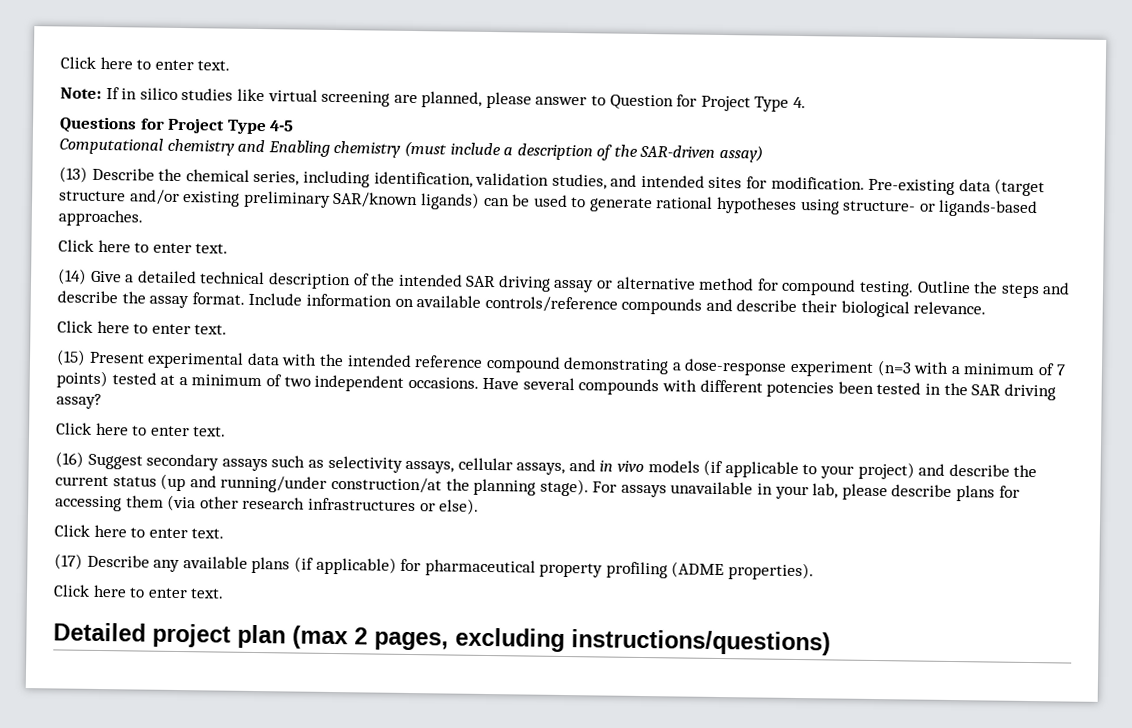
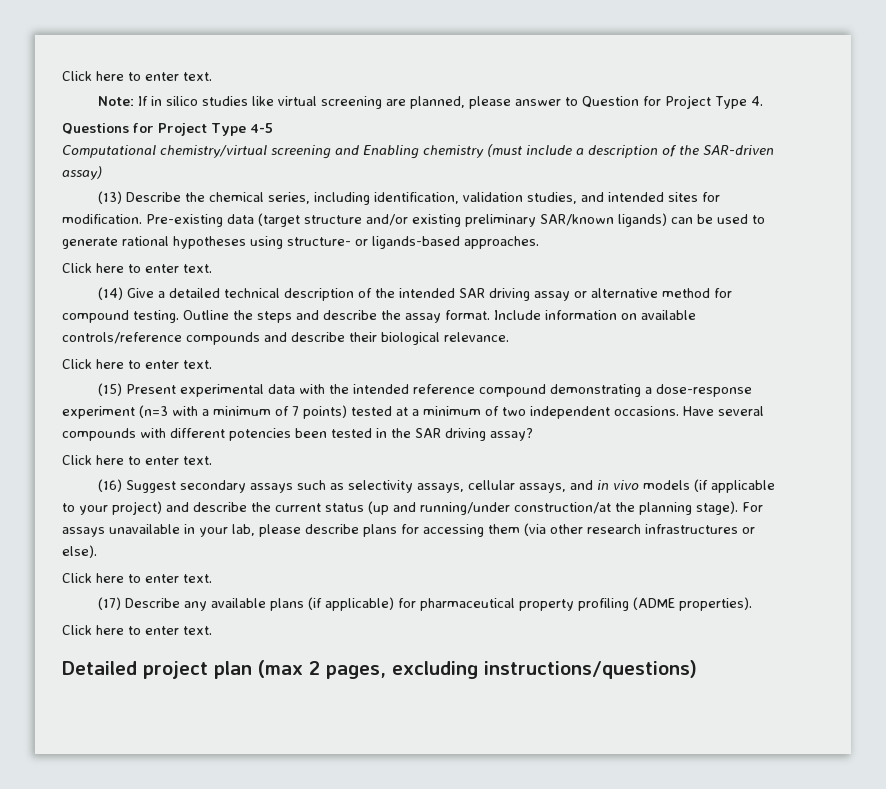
- Computational chemistry and Enabling chemistry (must include a description of the SAR-driven assay)
+ Computational chemistry/virtual screening and Enabling chemistry (must include a description of the SAR-driven assay)

